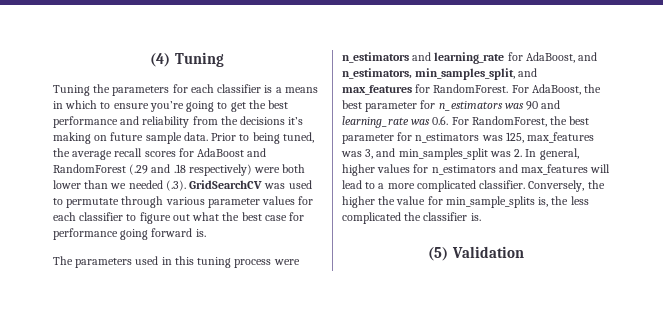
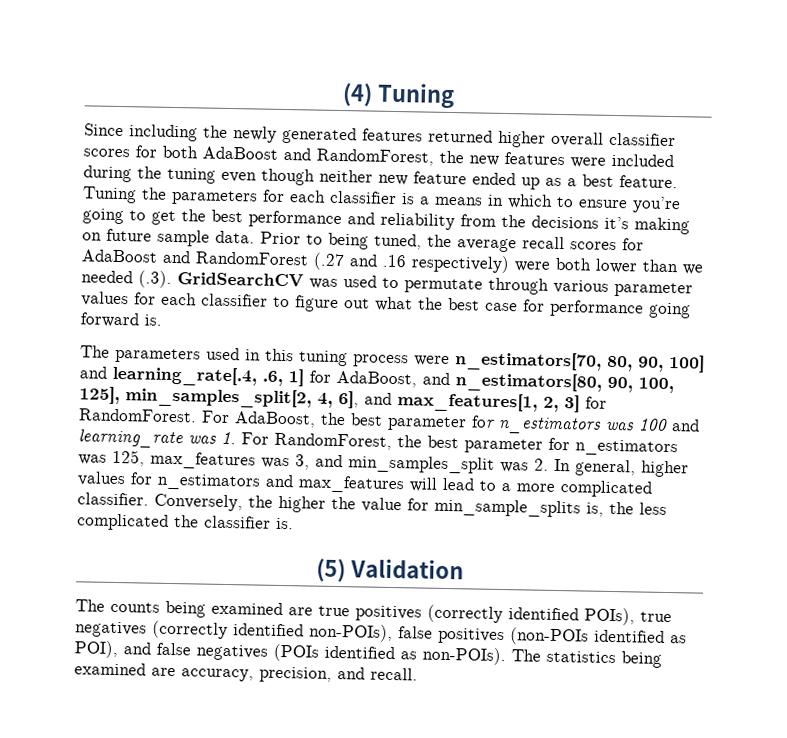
+ Since including the newly generated features returned higher overall classifier scores for both AdaBoost and RandomForest, the new features were included during the tuning even though neither new feature ended up as a best feature.
- Prior to being tuned, the average recall scores for AdaBoost and RandomForest (.29 and .18 respectively) were both lower than we needed (.3). GridSearchCV was used to permutate through various parameter values for each classifier to figure out what the best case for performance going forward is.
+ Prior to being tuned, the average recall scores for AdaBoost and RandomForest (.27 and .16 respectively) were both lower than we needed (.3). GridSearchCV was used to permutate through various parameter values for each classifier to figure out what the best case for performance going forward is.
- The parameters used in this tuning process were n_estimators and learning_rate for AdaBoost, and n_estimators, min_samples_split, and max_features for RandomForest.
+ The parameters used in this tuning process were n_estimators[70, 80, 90, 100] and learning_rate[.4, .6, 1] for AdaBoost, and n_estimators[80, 90, 100, 125], min_samples_split[2, 4, 6], and max_features[1, 2, 3] for RandomForest.
- For AdaBoost, the best parameter for n_estimators was 90 and learning_rate was 0.6. For RandomForest, the best parameter for n_estimators was 125, max_features was 3, and min_samples_split was 2. In general, higher values for n_estimators and max_features will lead to a more complicated classifier.
+ For AdaBoost, the best parameter for n_estimators was 100 and learning_rate was 1. For RandomForest, the best parameter for n_estimators was 125, max_features was 3, and min_samples_split was 2. In general, higher values for n_estimators and max_features will lead to a more complicated classifier.
+ The counts being examined are true positives (correctly identified POIs), true negatives (correctly identified non-POIs), false positives (non-POIs identified as POI), and false negatives (POIs identified as non-POIs). The statistics being examined are accuracy, precision, and recall.

